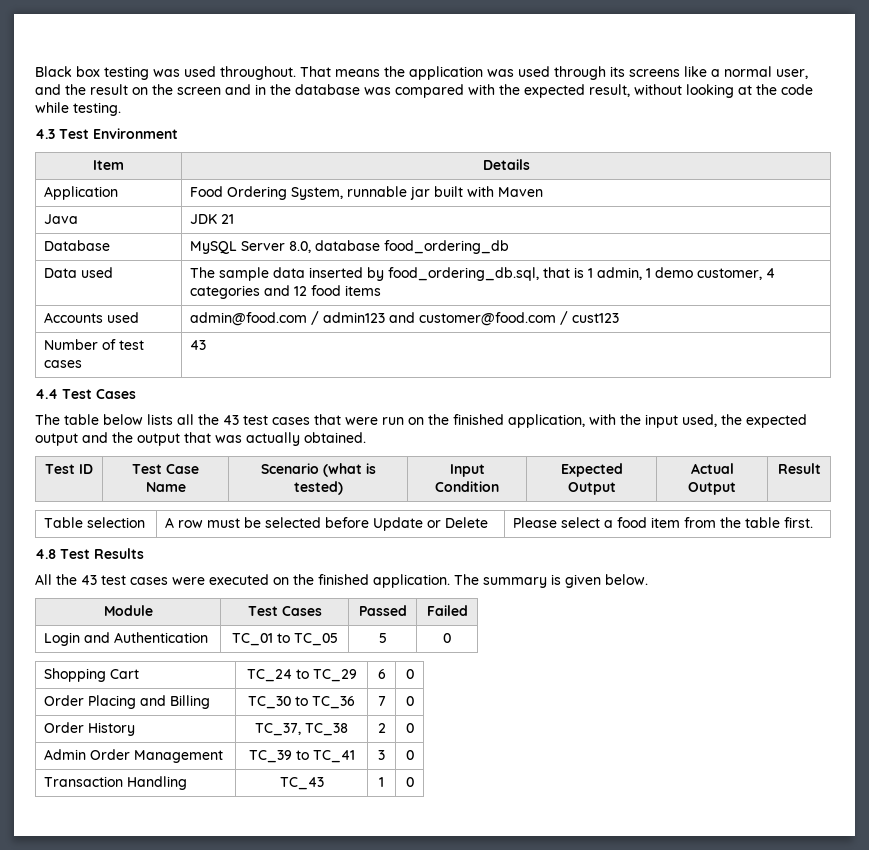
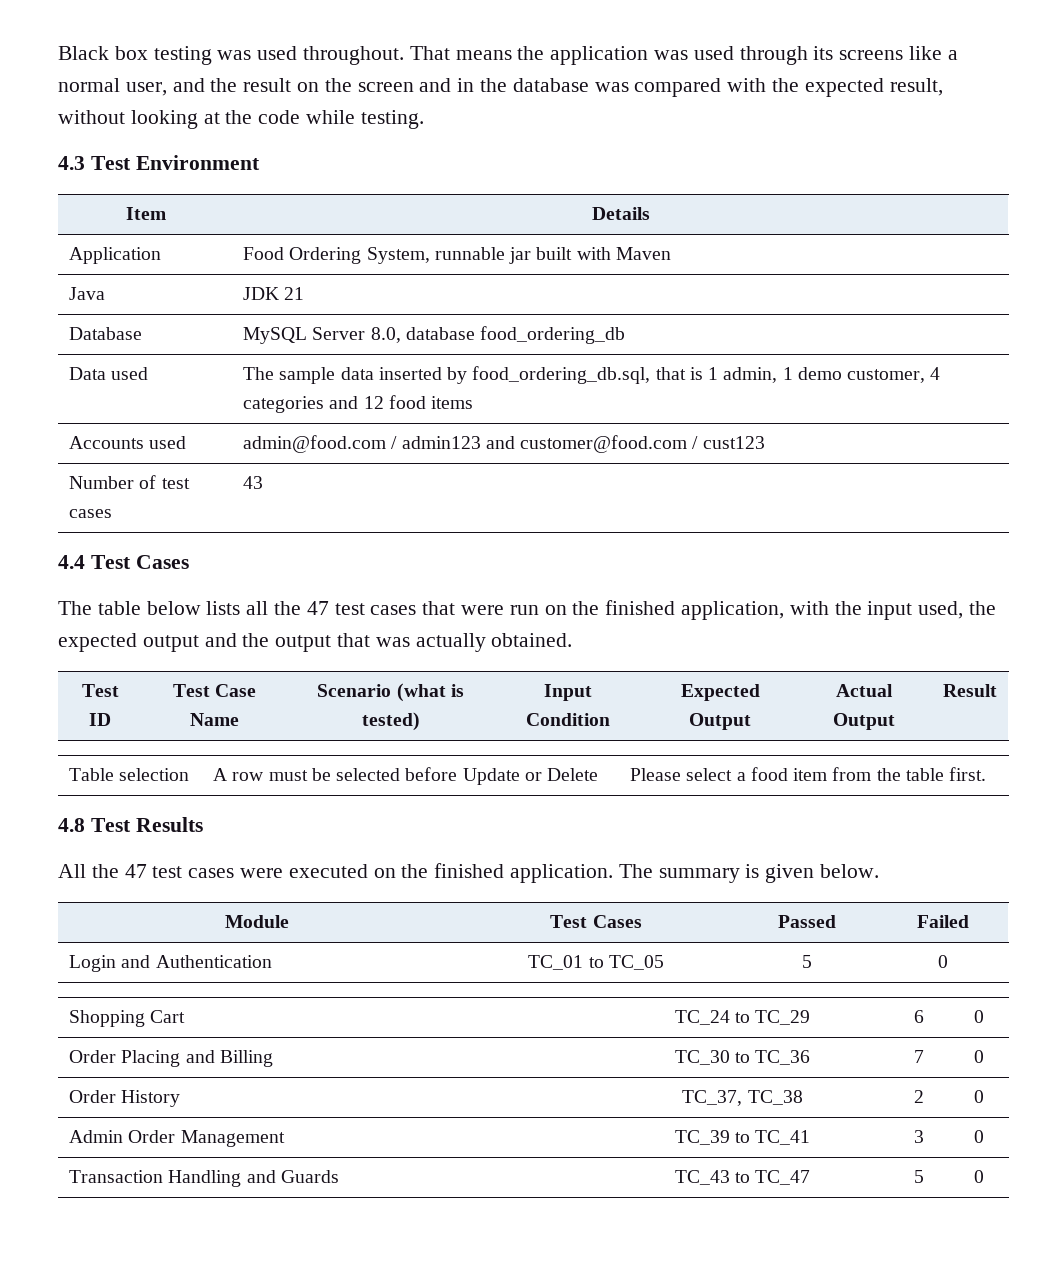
- The table below lists all the 43 test cases that were run on the finished application, with the input used, the expected output and the output that was actually obtained.
+ The table below lists all the 47 test cases that were run on the finished application, with the input used, the expected output and the output that was actually obtained.
- All the 43 test cases were executed on the finished application.
+ All the 47 test cases were executed on the finished application.
- Transaction Handling | TC_43 | 1 | 0
+ Transaction Handling and Guards | TC_43 to TC_47 | 5 | 0

